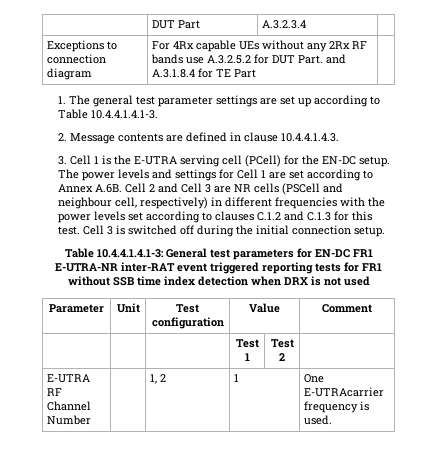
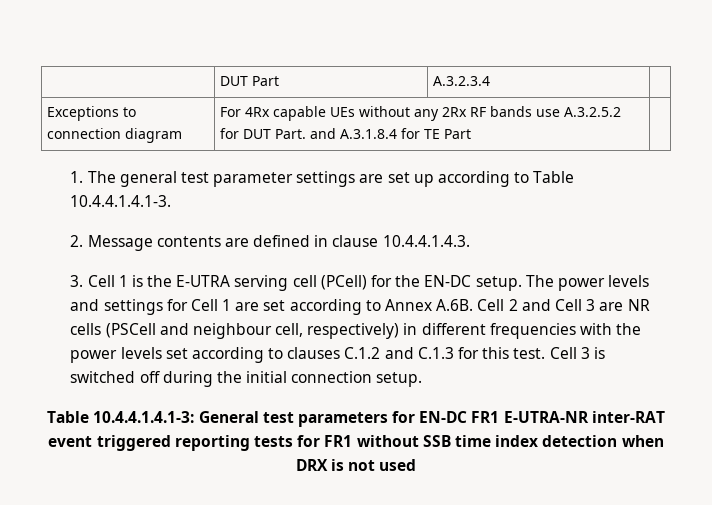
- Parameter | Unit | Test configuration | Value | Comment
- | | | Test 1 | Test 2 |
- E-UTRA RF Channel Number | | 1, 2 | 1 | One E-UTRAcarrier frequency is used.

